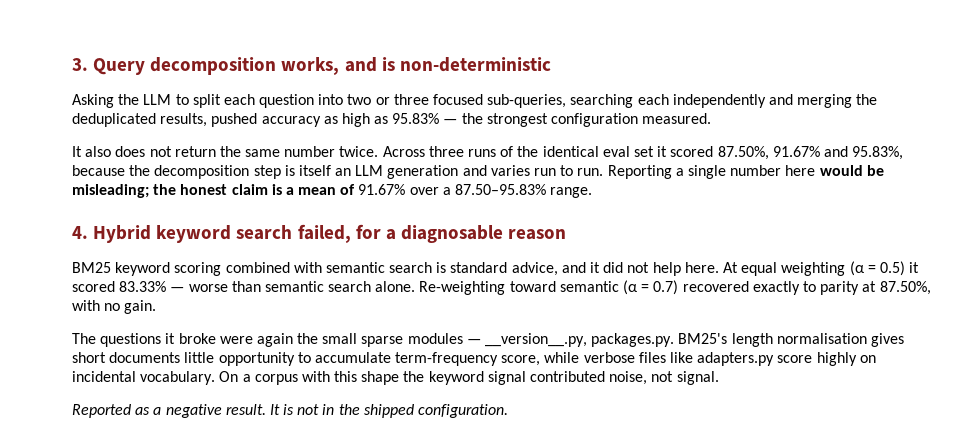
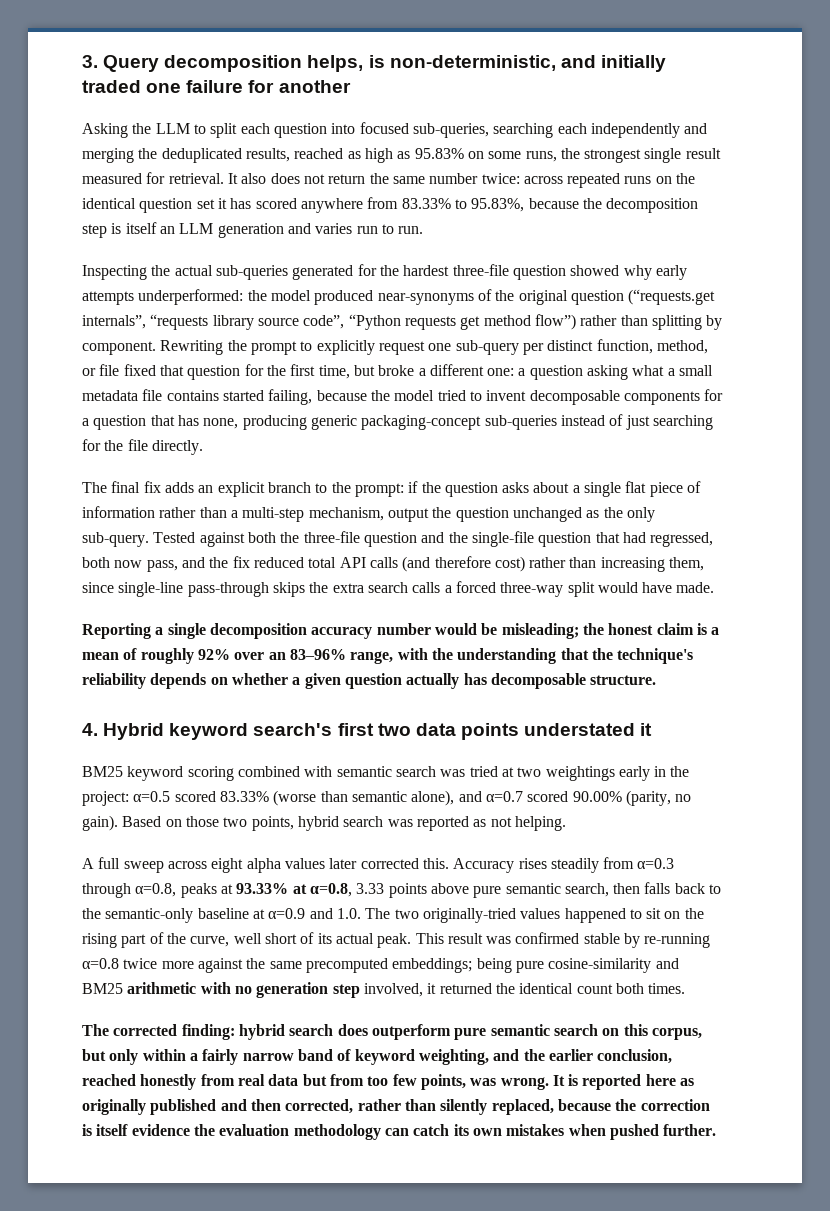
- 3. Query decomposition works, and is non-deterministic
+ 3. Query decomposition helps, is non-deterministic, and initially traded one failure for another
- Asking the LLM to split each question into two or three focused sub-queries, searching each independently and merging the deduplicated results, pushed accuracy as high as 95.83% — the strongest configuration measured.
- It also does not return the same number twice. Across three runs of the identical eval set it scored 87.50%, 91.67% and 95.83%, because the decomposition step is itself an LLM generation and varies run to run. Reporting a single number here would be misleading; the honest claim is a mean of 91.67% over a 87.50–95.83% range.
- 4. Hybrid keyword search failed, for a diagnosable reason
+ Asking the LLM to split each question into focused sub-queries, searching each independently and merging the deduplicated results, reached as high as 95.83% on some runs, the strongest single result measured for retrieval. It also does not return the same number twice: across repeated runs on the identical question set it has scored anywhere from 83.33% to 95.83%, because the decomposition step is itself an LLM generation and varies run to run.
+ Inspecting the actual sub-queries generated for the hardest three-file question showed why early attempts underperformed: the model produced near-synonyms of the original question (“requests.get internals”, “requests library source code”, “Python requests get method flow”) rather than splitting by component. Rewriting the prompt to explicitly request one sub-query per distinct function, method, or file fixed that question for the first time, but broke a different one: a question asking what a small metadata file contains started failing, because the model tried to invent decomposable components for a question that has none, producing generic packaging-concept sub-queries instead of just searching for the file directly.
+ The final fix adds an explicit branch to the prompt: if the question asks about a single flat piece of information rather than a multi-step mechanism, output the question unchanged as the only sub-query. Tested against both the three-file question and the single-file question that had regressed, both now pass, and the fix reduced total API calls (and therefore cost) rather than increasing them, since single-line pass-through skips the extra search calls a forced three-way split would have made.
+ Reporting a single decomposition accuracy number would be misleading; the honest claim is a mean of roughly 92% over an 83–96% range, with the understanding that the technique's reliability depends on whether a given question actually has decomposable structure.
+ 4. Hybrid keyword search's first two data points understated it
- BM25 keyword scoring combined with semantic search is standard advice, and it did not help here. At equal weighting (α = 0.5) it scored 83.33% — worse than semantic search alone. Re-weighting toward semantic (α = 0.7) recovered exactly to parity at 87.50%, with no gain.
- The questions it broke were again the small sparse modules — __version__.py, packages.py. BM25's length normalisation gives short documents little opportunity to accumulate term-frequency score, while verbose files like adapters.py score highly on incidental vocabulary. On a corpus with this shape the keyword signal contributed noise, not signal.
- Reported as a negative result. It is not in the shipped configuration.
+ BM25 keyword scoring combined with semantic search was tried at two weightings early in the project: α=0.5 scored 83.33% (worse than semantic alone), and α=0.7 scored 90.00% (parity, no gain). Based on those two points, hybrid search was reported as not helping.
+ A full sweep across eight alpha values later corrected this. Accuracy rises steadily from α=0.3 through α=0.8, peaks at 93.33% at α=0.8, 3.33 points above pure semantic search, then falls back to the semantic-only baseline at α=0.9 and 1.0. The two originally-tried values happened to sit on the rising part of the curve, well short of its actual peak. This result was confirmed stable by re-running α=0.8 twice more against the same precomputed embeddings; being pure cosine-similarity and BM25 arithmetic with no generation step involved, it returned the identical count both times.
+ The corrected finding: hybrid search does outperform pure semantic search on this corpus, but only within a fairly narrow band of keyword weighting, and the earlier conclusion, reached honestly from real data but from too few points, was wrong. It is reported here as originally published and then corrected, rather than silently replaced, because the correction is itself evidence the evaluation methodology can catch its own mistakes when pushed further.

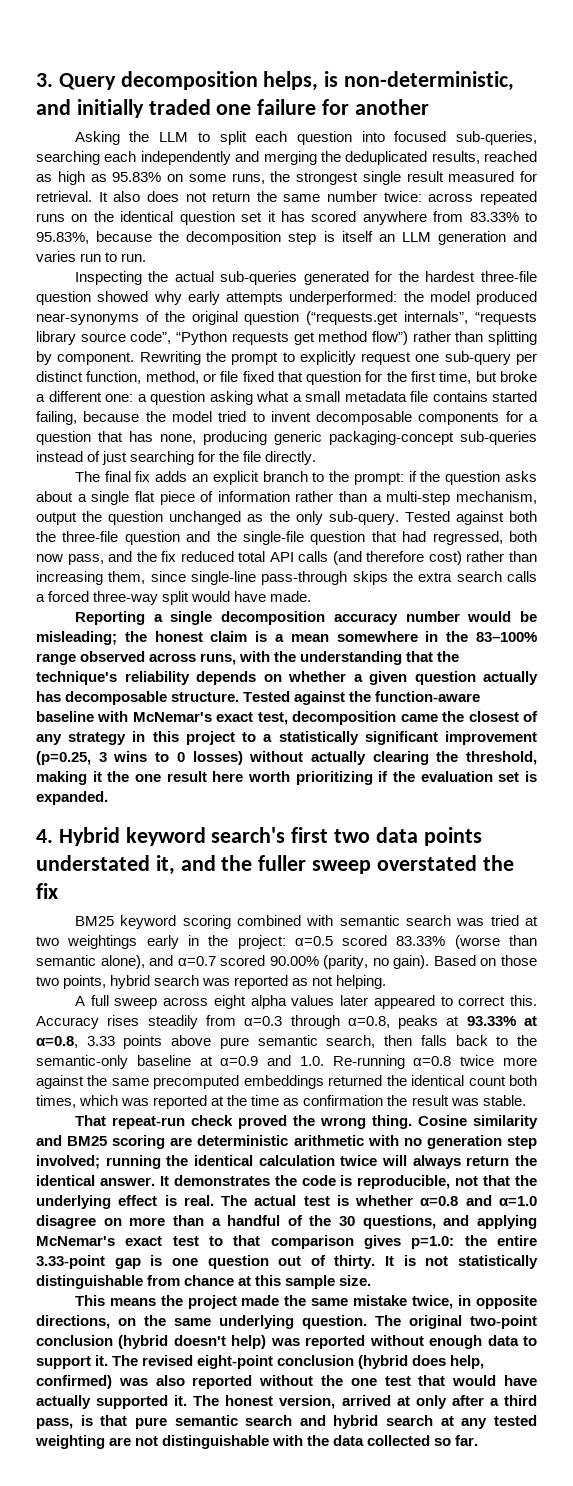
- Reporting a single decomposition accuracy number would be misleading; the honest claim is a mean of roughly 92% over an 83–96% range, with the understanding that the technique's reliability depends on whether a given question actually has decomposable structure.
+ Reporting a single decomposition accuracy number would be misleading; the honest claim is a mean somewhere in the 83–100% range observed across runs, with the understanding that the technique's reliability depends on whether a given question actually has decomposable structure. Tested against the function-aware baseline with McNemar's exact test, decomposition came the closest of any strategy in this project to a statistically significant improvement (p=0.25, 3 wins to 0 losses) without actually clearing the threshold, making it the one result here worth prioritizing if the evaluation set is expanded.
- 4. Hybrid keyword search's first two data points understated it
+ 4. Hybrid keyword search's first two data points understated it, and the fuller sweep overstated the fix
- A full sweep across eight alpha values later corrected this.
+ A full sweep across eight alpha values later appeared to correct this.
- Accuracy rises steadily from α=0.3 through α=0.8, peaks at 93.33% at α=0.8, 3.33 points above pure semantic search, then falls back to the semantic-only baseline at α=0.9 and 1.0. The two originally-tried values happened to sit on the rising part of the curve, well short of its actual peak. This result was confirmed stable by re-running α=0.8 twice more against the same precomputed embeddings; being pure cosine-similarity and BM25 arithmetic with no generation step involved, it returned the identical count both times.
- The corrected finding: hybrid search does outperform pure semantic search on this corpus, but only within a fairly narrow band of keyword weighting, and the earlier conclusion, reached honestly from real data but from too few points, was wrong. It is reported here as originally published and then corrected, rather than silently replaced, because the correction is itself evidence the evaluation methodology can catch its own mistakes when pushed further.
+ Accuracy rises steadily from α=0.3 through α=0.8, peaks at 93.33% at α=0.8, 3.33 points above pure semantic search, then falls back to the semantic-only baseline at α=0.9 and 1.0. Re-running α=0.8 twice more against the same precomputed embeddings returned the identical count both times, which was reported at the time as confirmation the result was stable.
+ That repeat-run check proved the wrong thing. Cosine similarity and BM25 scoring are deterministic arithmetic with no generation step involved; running the identical calculation twice will always return the identical answer. It demonstrates the code is reproducible, not that the underlying effect is real. The actual test is whether α=0.8 and α=1.0 disagree on more than a handful of the 30 questions, and applying McNemar's exact test to that comparison gives p=1.0: the entire 3.33-point gap is one question out of thirty. It is not statistically distinguishable from chance at this sample size.
+ This means the project made the same mistake twice, in opposite directions, on the same underlying question. The original two-point conclusion (hybrid doesn't help) was reported without enough data to support it. The revised eight-point conclusion (hybrid does help, confirmed) was also reported without the one test that would have actually supported it. The honest version, arrived at only after a third pass, is that pure semantic search and hybrid search at any tested weighting are not distinguishable with the data collected so far.

